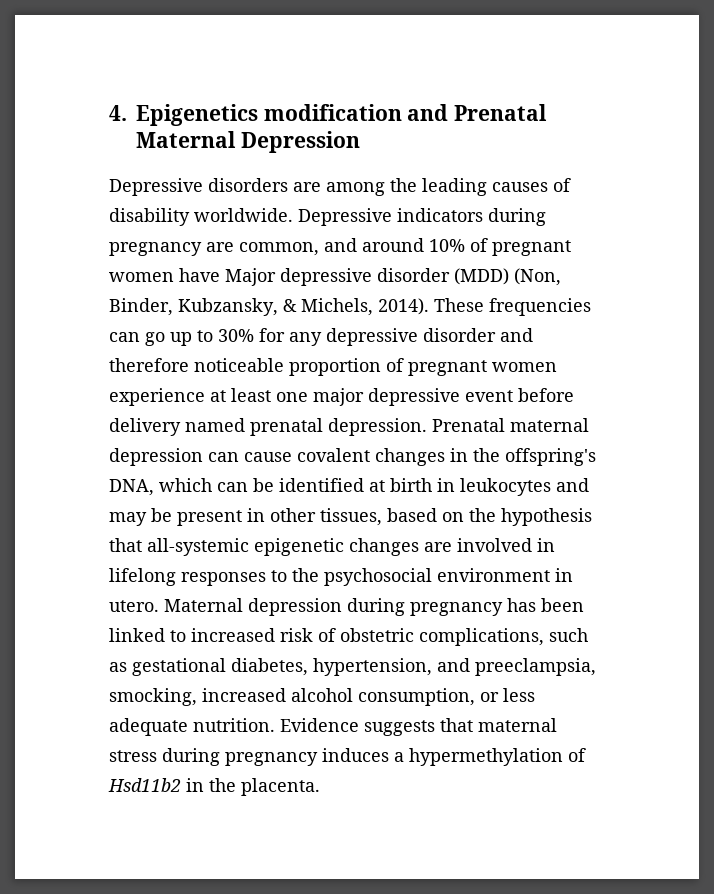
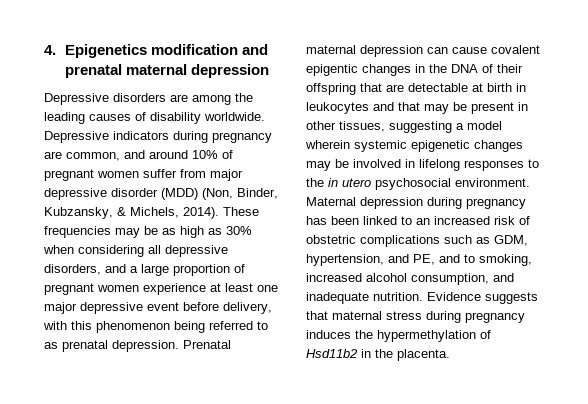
- 4. Epigenetics modification and Prenatal Maternal Depression
+ 4. Epigenetics modification and prenatal maternal depression
- Depressive indicators during pregnancy are common, and around 10% of pregnant women have Major depressive disorder (MDD) (Non, Binder, Kubzansky, & Michels, 2014).
+ Depressive indicators during pregnancy are common, and around 10% of pregnant women suffer from major depressive disorder (MDD) (Non, Binder, Kubzansky, & Michels, 2014).
- These frequencies can go up to 30% for any depressive disorder and therefore noticeable proportion of pregnant women experience at least one major depressive event before delivery named prenatal depression.
+ These frequencies may be as high as 30% when considering all depressive disorders, and a large proportion of pregnant women experience at least one major depressive event before delivery, with this phenomenon being referred to as prenatal depression.
- Prenatal maternal depression can cause covalent changes in the offspring's DNA, which can be identified at birth in leukocytes and may be present in other tissues, based on the hypothesis that all-systemic epigenetic changes are involved in lifelong responses to the psychosocial environment in utero.
+ Prenatal maternal depression can cause covalent epigentic changes in the DNA of their offspring that are detectable at birth in leukocytes and that may be present in other tissues, suggesting a model wherein systemic epigenetic changes may be involved in lifelong responses to the in utero psychosocial environment.
- Maternal depression during pregnancy has been linked to increased risk of obstetric complications, such as gestational diabetes, hypertension, and preeclampsia, smocking, increased alcohol consumption, or less adequate nutrition.
+ Maternal depression during pregnancy has been linked to an increased risk of obstetric complications such as GDM, hypertension, and PE, and to smoking, increased alcohol consumption, and inadequate nutrition.
- Evidence suggests that maternal stress during pregnancy induces a hypermethylation of Hsd11b2 in the placenta.
+ Evidence suggests that maternal stress during pregnancy induces the hypermethylation of Hsd11b2 in the placenta.

